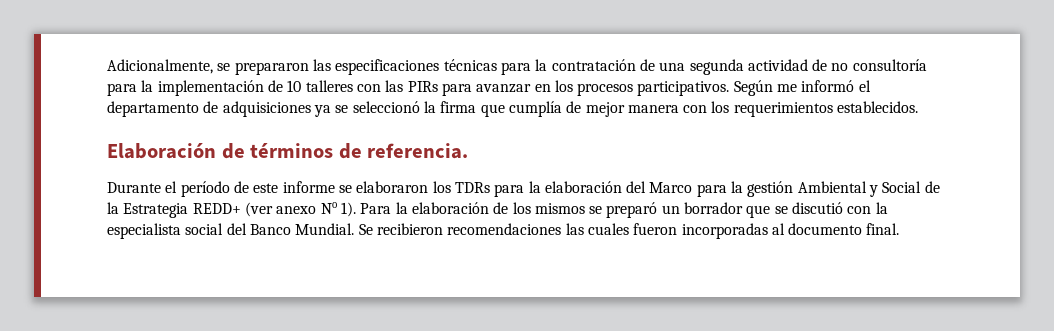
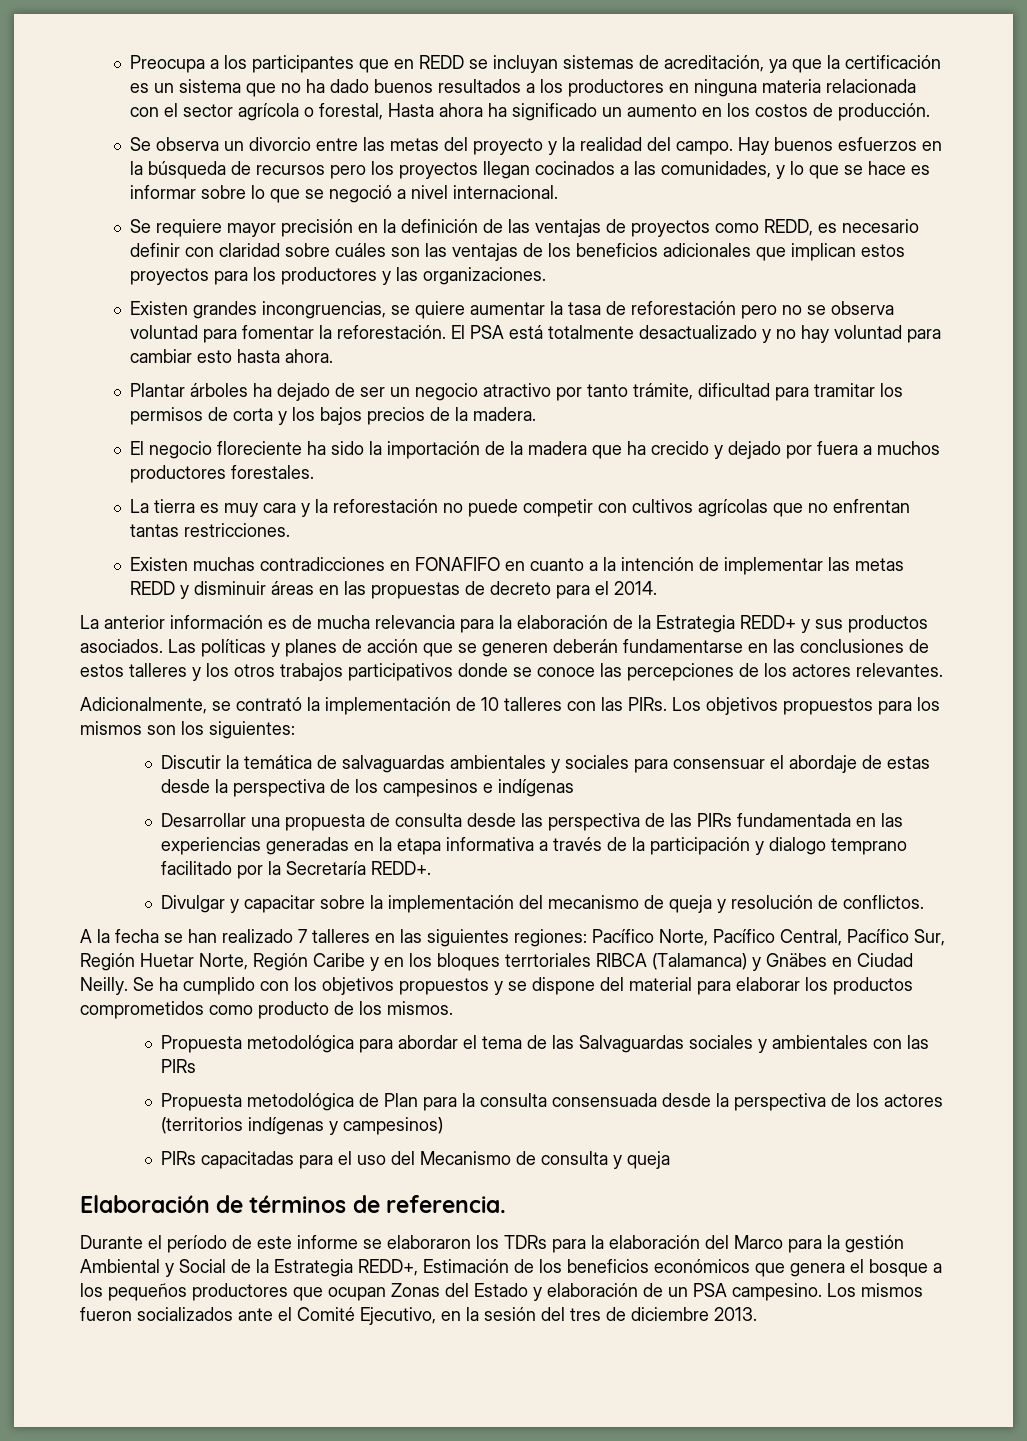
- Adicionalmente, se prepararon las especificaciones técnicas para la contratación de una segunda actividad de no consultoría para la implementación de 10 talleres con las PIRs para avanzar en los procesos participativos. Según me informó el departamento de adquisiciones ya se seleccionó la firma que cumplía de mejor manera con los requerimientos establecidos.
+ Preocupa a los participantes que en REDD se incluyan sistemas de acreditación, ya que la certificación es un sistema que no ha dado buenos resultados a los productores en ninguna materia relacionada con el sector agrícola o forestal, Hasta ahora ha significado un aumento en los costos de producción.
+ Se observa un divorcio entre las metas del proyecto y la realidad del campo. Hay buenos esfuerzos en la búsqueda de recursos pero los proyectos llegan cocinados a las comunidades, y lo que se hace es informar sobre lo que se negoció a nivel internacional.
+ Se requiere mayor precisión en la definición de las ventajas de proyectos como REDD, es necesario definir con claridad sobre cuáles son las ventajas de los beneficios adicionales que implican estos proyectos para los productores y las organizaciones.
+ Existen grandes incongruencias, se quiere aumentar la tasa de reforestación pero no se observa voluntad para fomentar la reforestación. El PSA está totalmente desactualizado y no hay voluntad para cambiar esto hasta ahora.
+ Plantar árboles ha dejado de ser un negocio atractivo por tanto trámite, dificultad para tramitar los permisos de corta y los bajos precios de la madera.
+ El negocio floreciente ha sido la importación de la madera que ha crecido y dejado por fuera a muchos productores forestales.
+ La tierra es muy cara y la reforestación no puede competir con cultivos agrícolas que no enfrentan tantas restricciones.
+ Existen muchas contradicciones en FONAFIFO en cuanto a la intención de implementar las metas REDD y disminuir áreas en las propuestas de decreto para el 2014.
+ La anterior información es de mucha relevancia para la elaboración de la Estrategia REDD+ y sus productos asociados. Las políticas y planes de acción que se generen deberán fundamentarse en las conclusiones de estos talleres y los otros trabajos participativos donde se conoce las percepciones de los actores relevantes.
+ Adicionalmente, se contrató la implementación de 10 talleres con las PIRs. Los objetivos propuestos para los mismos son los siguientes:
+ Discutir la temática de salvaguardas ambientales y sociales para consensuar el abordaje de estas desde la perspectiva de los campesinos e indígenas
+ Desarrollar una propuesta de consulta desde las perspectiva de las PIRs fundamentada en las experiencias generadas en la etapa informativa a través de la participación y dialogo temprano facilitado por la Secretaría REDD+.
+ Divulgar y capacitar sobre la implementación del mecanismo de queja y resolución de conflictos.
+ A la fecha se han realizado 7 talleres en las siguientes regiones: Pacífico Norte, Pacífico Central, Pacífico Sur, Región Huetar Norte, Región Caribe y en los bloques terrtoriales RIBCA (Talamanca) y Gnäbes en Ciudad Neilly. Se ha cumplido con los objetivos propuestos y se dispone del material para elaborar los productos comprometidos como producto de los mismos.
+ Propuesta metodológica para abordar el tema de las Salvaguardas sociales y ambientales con las PIRs
+ Propuesta metodológica de Plan para la consulta consensuada desde la perspectiva de los actores (territorios indígenas y campesinos)
+ PIRs capacitadas para el uso del Mecanismo de consulta y queja
- Durante el período de este informe se elaboraron los TDRs para la elaboración del Marco para la gestión Ambiental y Social de la Estrategia REDD+ (ver anexo No 1). Para la elaboración de los mismos se preparó un borrador que se discutió con la especialista social del Banco Mundial. Se recibieron recomendaciones las cuales fueron incorporadas al documento final.
+ Durante el período de este informe se elaboraron los TDRs para la elaboración del Marco para la gestión Ambiental y Social de la Estrategia REDD+, Estimación de los beneficios económicos que genera el bosque a los pequeños productores que ocupan Zonas del Estado y elaboración de un PSA campesino. Los mismos fueron socializados ante el Comité Ejecutivo, en la sesión del tres de diciembre 2013.

